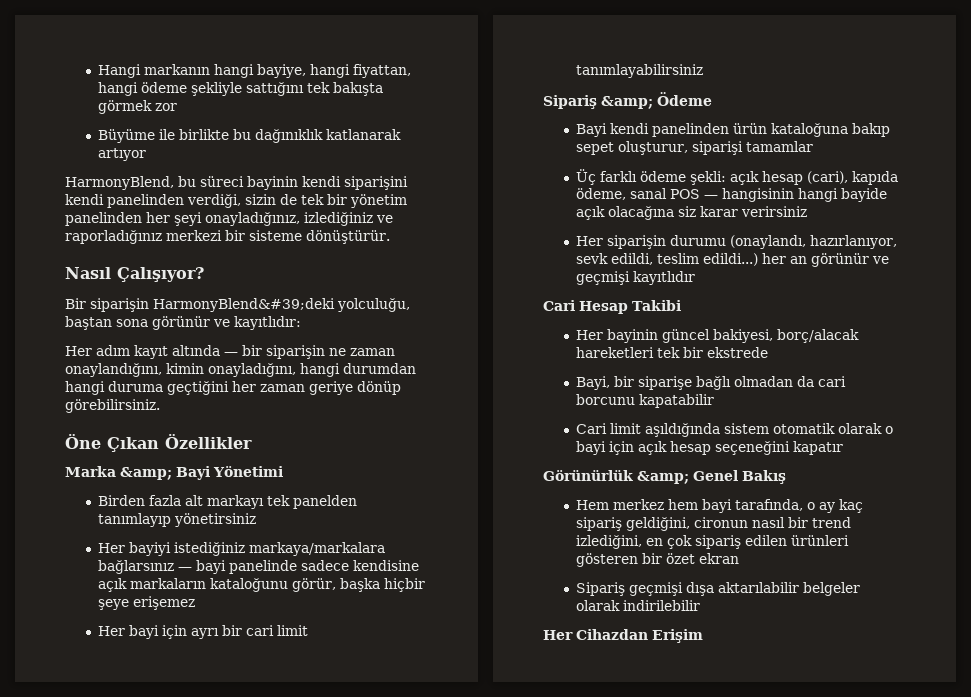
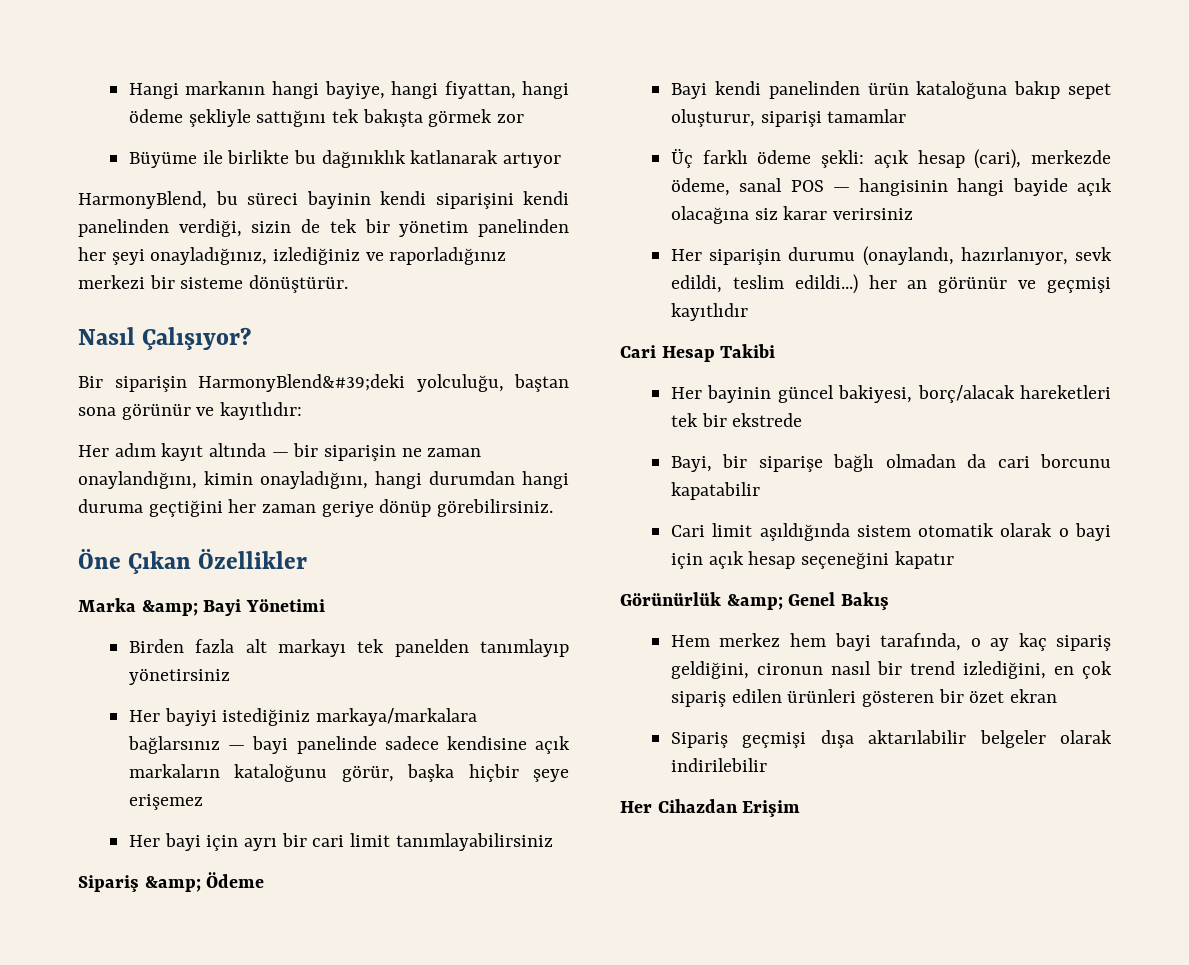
- Üç farklı ödeme şekli: açık hesap (cari), kapıda ödeme, sanal POS — hangisinin hangi bayide açık olacağına siz karar verirsiniz
+ Üç farklı ödeme şekli: açık hesap (cari), merkezde ödeme, sanal POS — hangisinin hangi bayide açık olacağına siz karar verirsiniz

